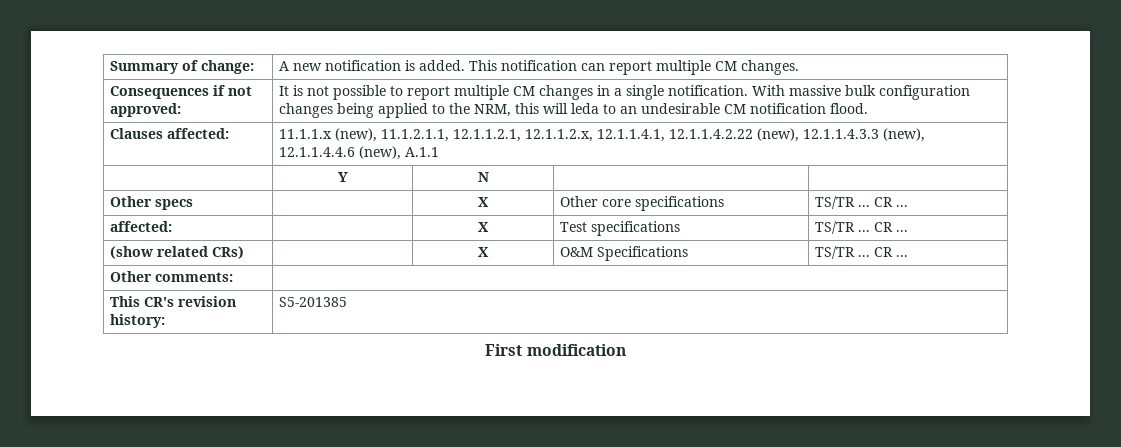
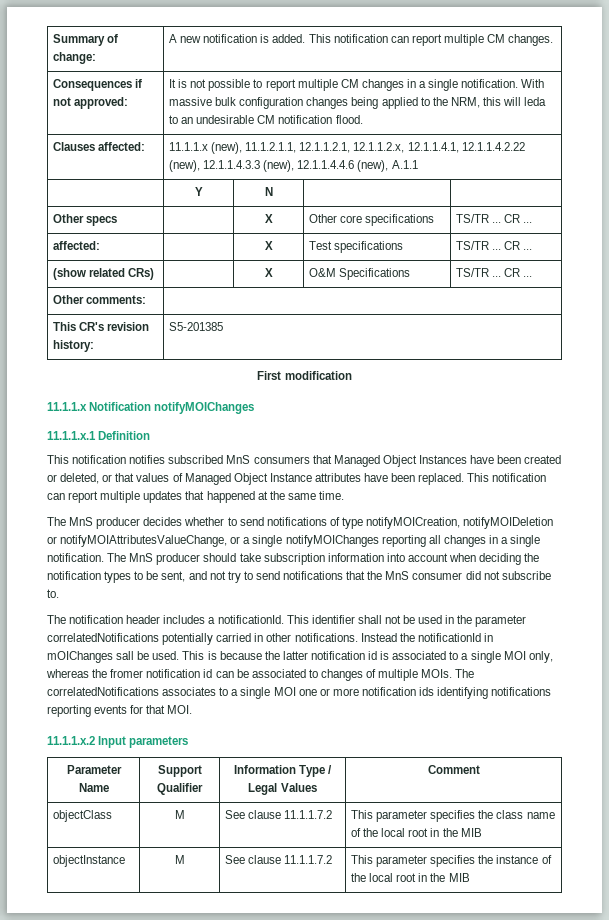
+ 11.1.1.x Notification notifyMOIChanges
+ 11.1.1.x.1 Definition
+ This notification notifies subscribed MnS consumers that Managed Object Instances have been created or deleted, or that values of Managed Object Instance attributes have been replaced. This notification can report multiple updates that happened at the same time.
+ The MnS producer decides whether to send notifications of type notifyMOICreation, notifyMOIDeletion or notifyMOIAttributesValueChange, or a single notifyMOIChanges reporting all changes in a single notification. The MnS producer should take subscription information into account when deciding the notification types to be sent, and not try to send notifications that the MnS consumer did not subscribe to.
+ The notification header includes a notificationId. This identifier shall not be used in the parameter correlatedNotifications potentially carried in other notifications. Instead the notificationId in mOIChanges sall be used. This is because the latter notification id is associated to a single MOI only, whereas the fromer notification id can be associated to changes of multiple MOIs. The correlatedNotifications associates to a single MOI one or more notification ids identifying notifications reporting events for that MOI.
+ 11.1.1.x.2 Input parameters
+ Parameter Name | Support Qualifier | Information Type / Legal Values | Comment
+ objectClass | M | See clause 11.1.1.7.2 | This parameter specifies the class name of the local root in the MIB
+ objectInstance | M | See clause 11.1.1.7.2 | This parameter specifies the instance of the local root in the MIB

